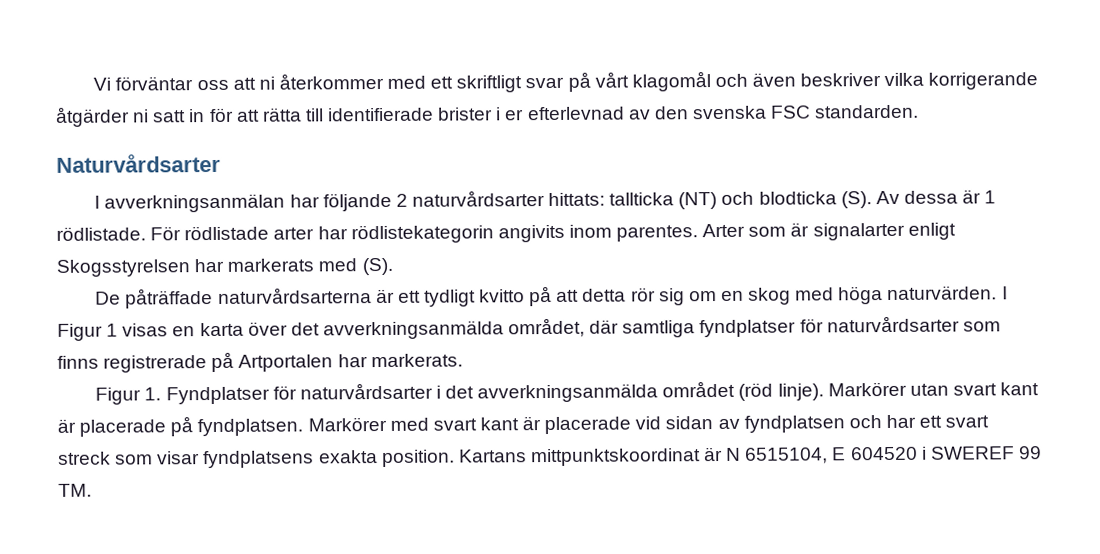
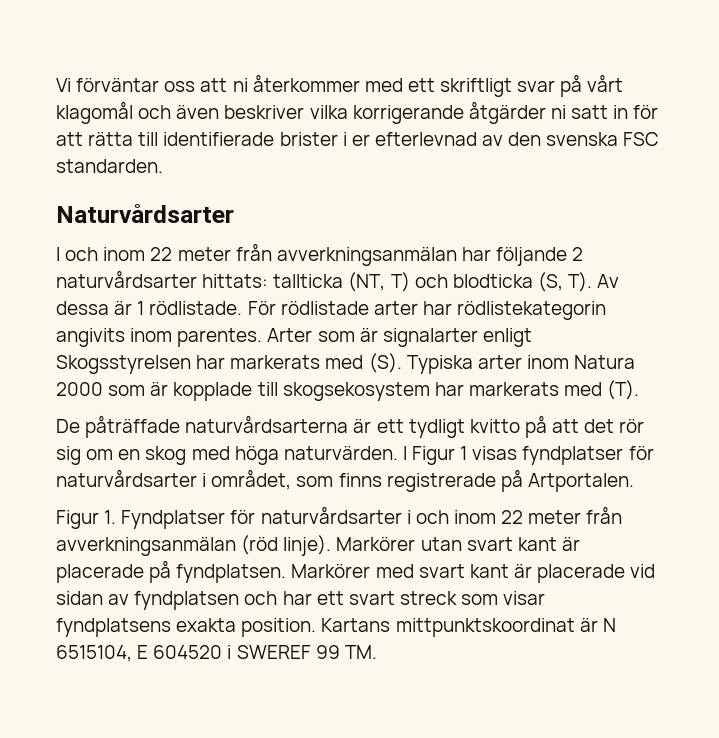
- I avverkningsanmälan har följande 2 naturvårdsarter hittats: tallticka (NT) och blodticka (S). Av dessa är 1 rödlistade.
+ I och inom 22 meter från avverkningsanmälan har följande 2 naturvårdsarter hittats: tallticka (NT, T) och blodticka (S, T). Av dessa är 1 rödlistade.
- Arter som är signalarter enligt Skogsstyrelsen har markerats med (S).
+ Arter som är signalarter enligt Skogsstyrelsen har markerats med (S). Typiska arter inom Natura 2000 som är kopplade till skogsekosystem har markerats med (T).
- De påträffade naturvårdsarterna är ett tydligt kvitto på att detta rör sig om en skog med höga naturvärden.
+ De påträffade naturvårdsarterna är ett tydligt kvitto på att det rör sig om en skog med höga naturvärden.
- I Figur 1 visas en karta över det avverkningsanmälda området, där samtliga fyndplatser för naturvårdsarter som finns registrerade på Artportalen har markerats.
+ I Figur 1 visas fyndplatser för naturvårdsarter i området, som finns registrerade på Artportalen.
- Figur 1. Fyndplatser för naturvårdsarter i det avverkningsanmälda området (röd linje).
+ Figur 1. Fyndplatser för naturvårdsarter i och inom 22 meter från avverkningsanmälan (röd linje).

